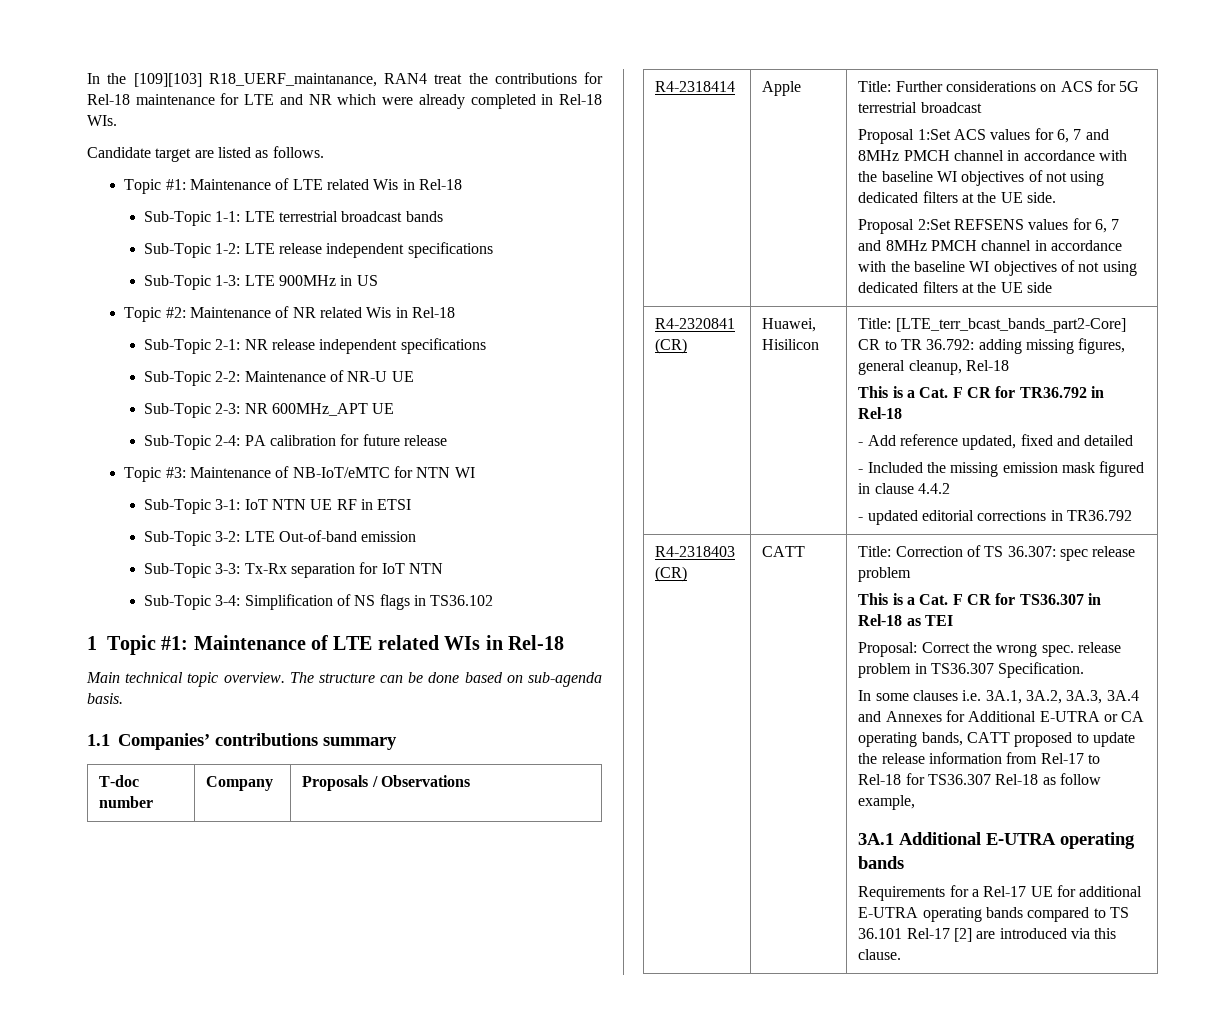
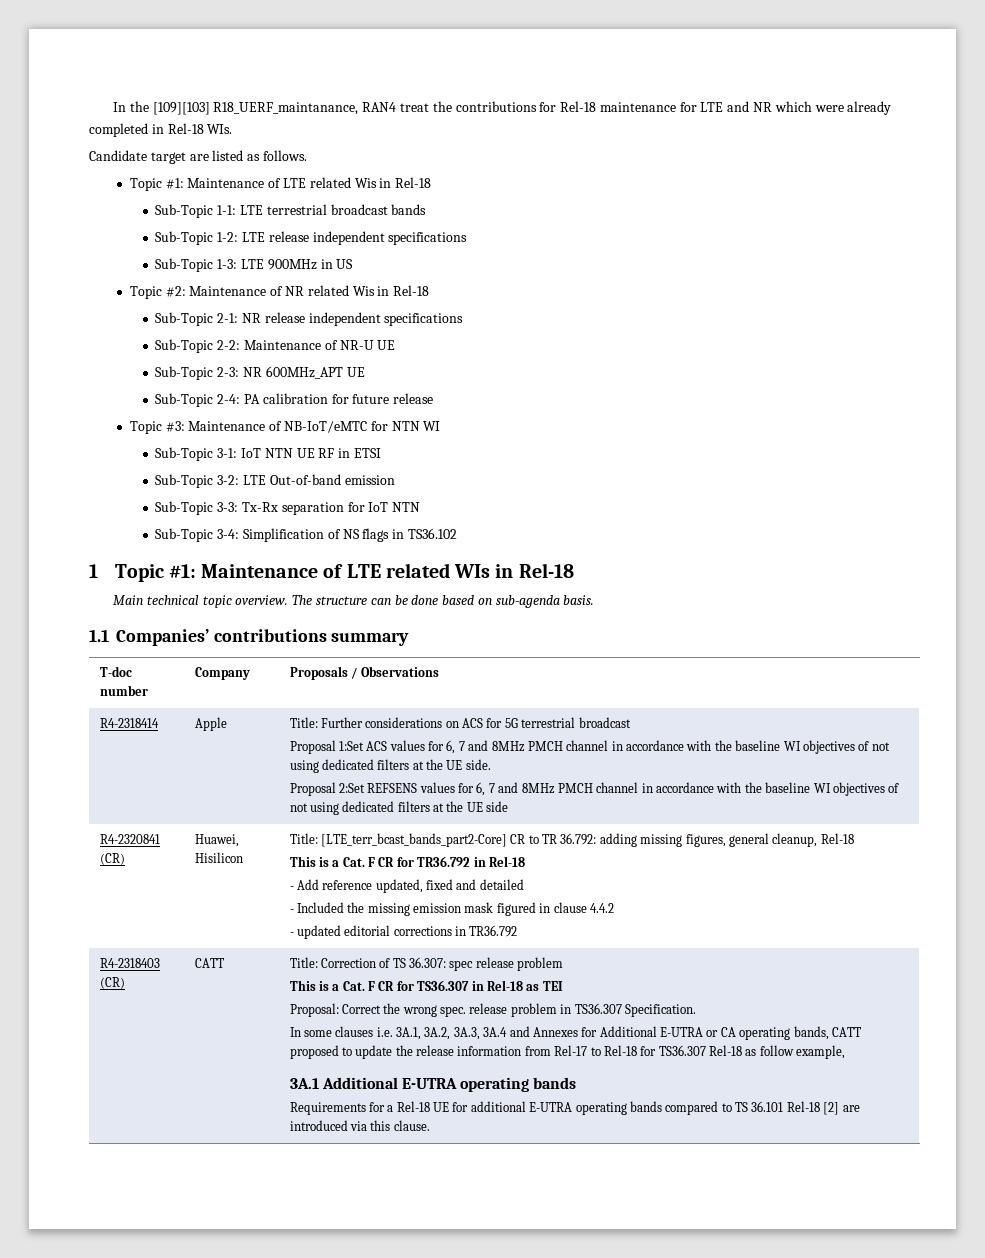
- Requirements for a Rel-17 UE for additional E-UTRA operating bands compared to TS 36.101 Rel-17 [2] are introduced via this clause.
+ Requirements for a Rel-18 UE for additional E-UTRA operating bands compared to TS 36.101 Rel-18 [2] are introduced via this clause.

